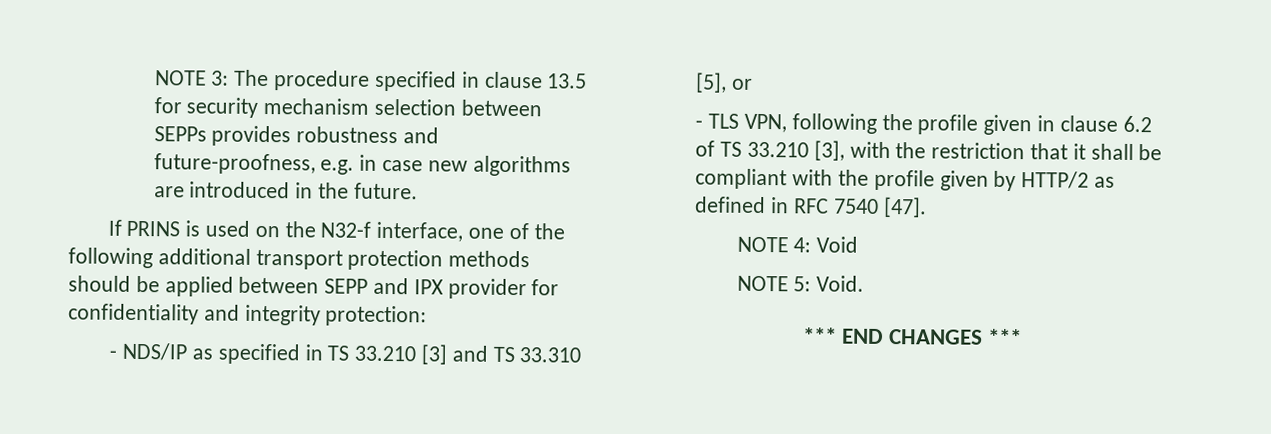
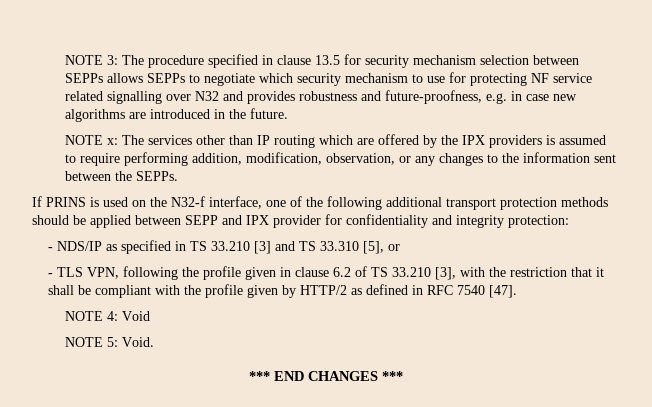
- NOTE 3: The procedure specified in clause 13.5 for security mechanism selection between SEPPs provides robustness and future-proofness, e.g. in case new algorithms are introduced in the future.
+ NOTE 3: The procedure specified in clause 13.5 for security mechanism selection between SEPPs allows SEPPs to negotiate which security mechanism to use for protecting NF service related signalling over N32 and provides robustness and future-proofness, e.g. in case new algorithms are introduced in the future.
+ NOTE x: The services other than IP routing which are offered by the IPX providers is assumed to require performing addition, modification, observation, or any changes to the information sent between the SEPPs.

